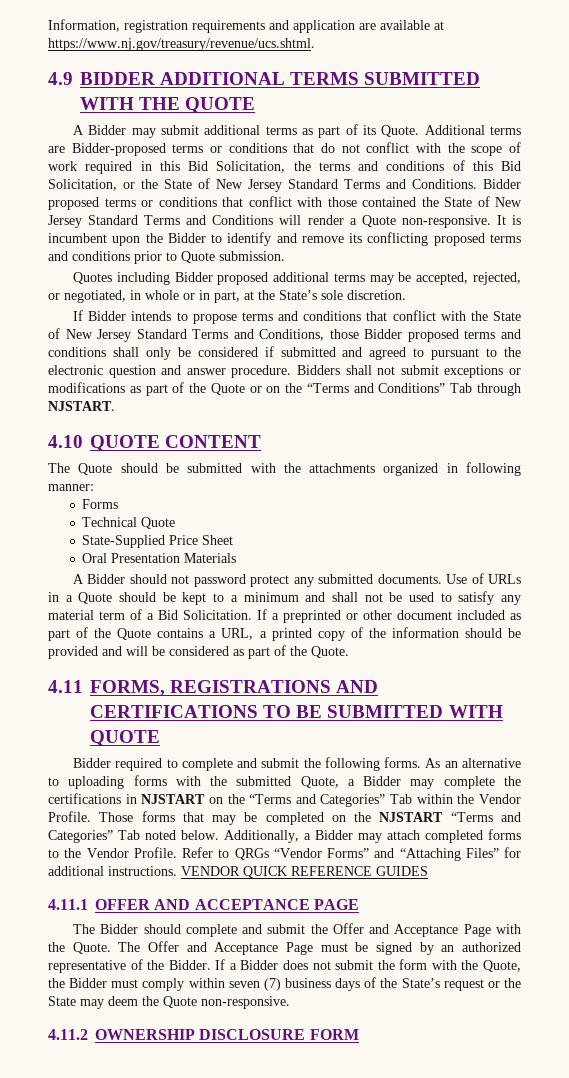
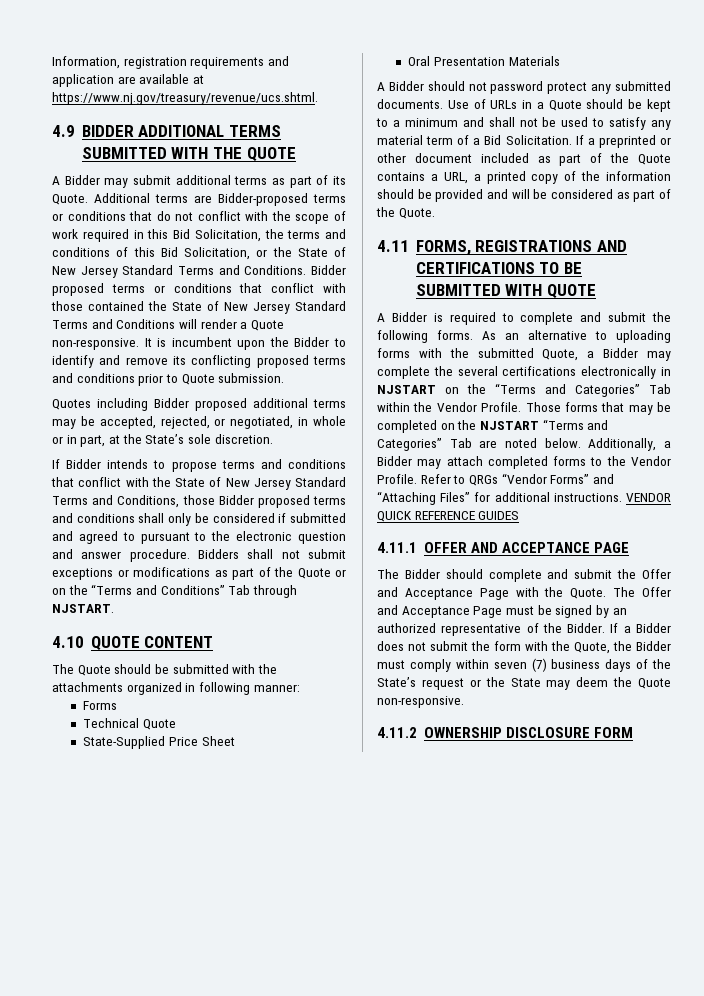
- Bidder required to complete and submit the following forms.
+ A Bidder is required to complete and submit the following forms.
- As an alternative to uploading forms with the submitted Quote, a Bidder may complete the certifications in NJSTART on the “Terms and Categories” Tab within the Vendor Profile.
+ As an alternative to uploading forms with the submitted Quote, a Bidder may complete the several certifications electronically in NJSTART on the “Terms and Categories” Tab within the Vendor Profile.
- Those forms that may be completed on the NJSTART “Terms and Categories” Tab noted below.
+ Those forms that may be completed on the NJSTART “Terms and Categories” Tab are noted below.

